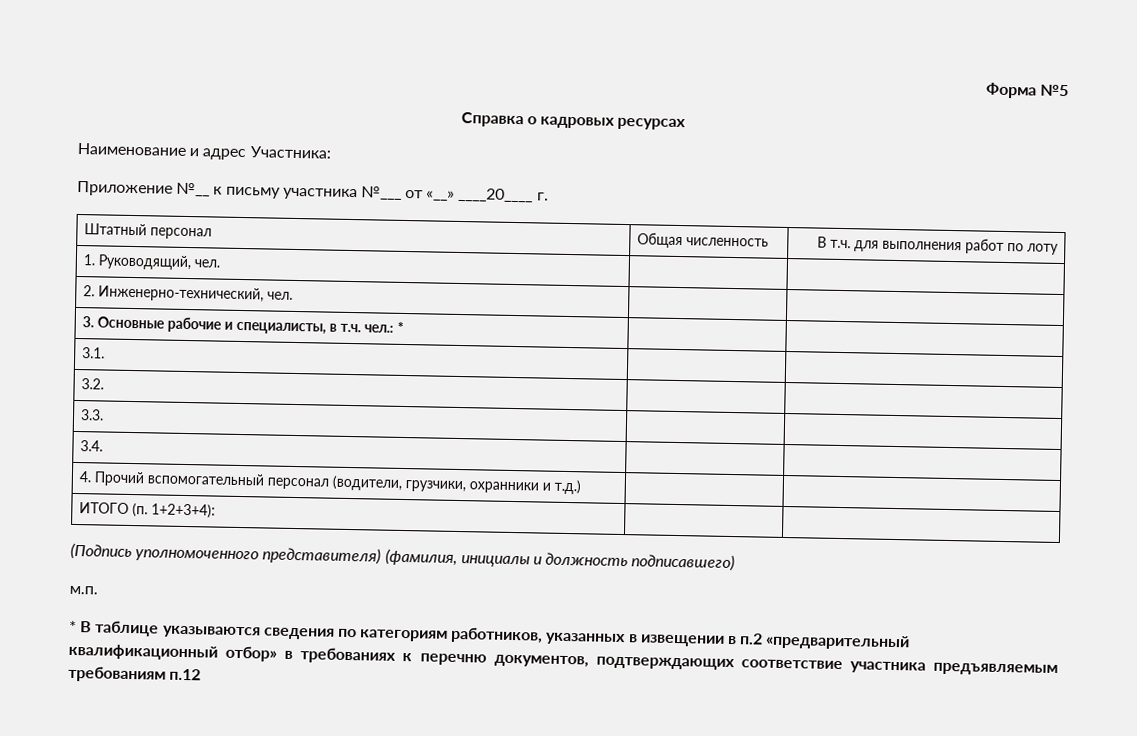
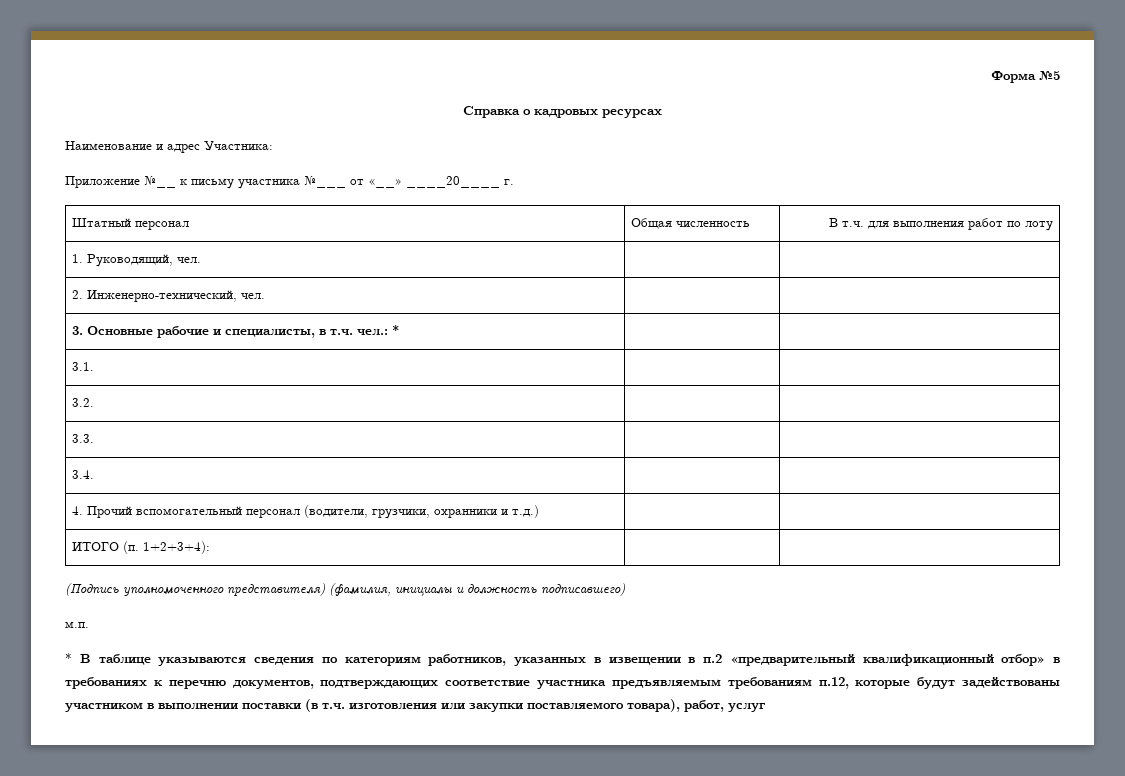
- * В таблице указываются сведения по категориям работников, указанных в извещении в п.2 «предварительный квалификационный отбор» в требованиях к перечню документов, подтверждающих соответствие участника предъявляемым требованиям п.12
+ * В таблице указываются сведения по категориям работников, указанных в извещении в п.2 «предварительный квалификационный отбор» в требованиях к перечню документов, подтверждающих соответствие участника предъявляемым требованиям п.12, которые будут задействованы участником в выполнении поставки (в т.ч. изготовления или закупки поставляемого товара), работ, услуг

